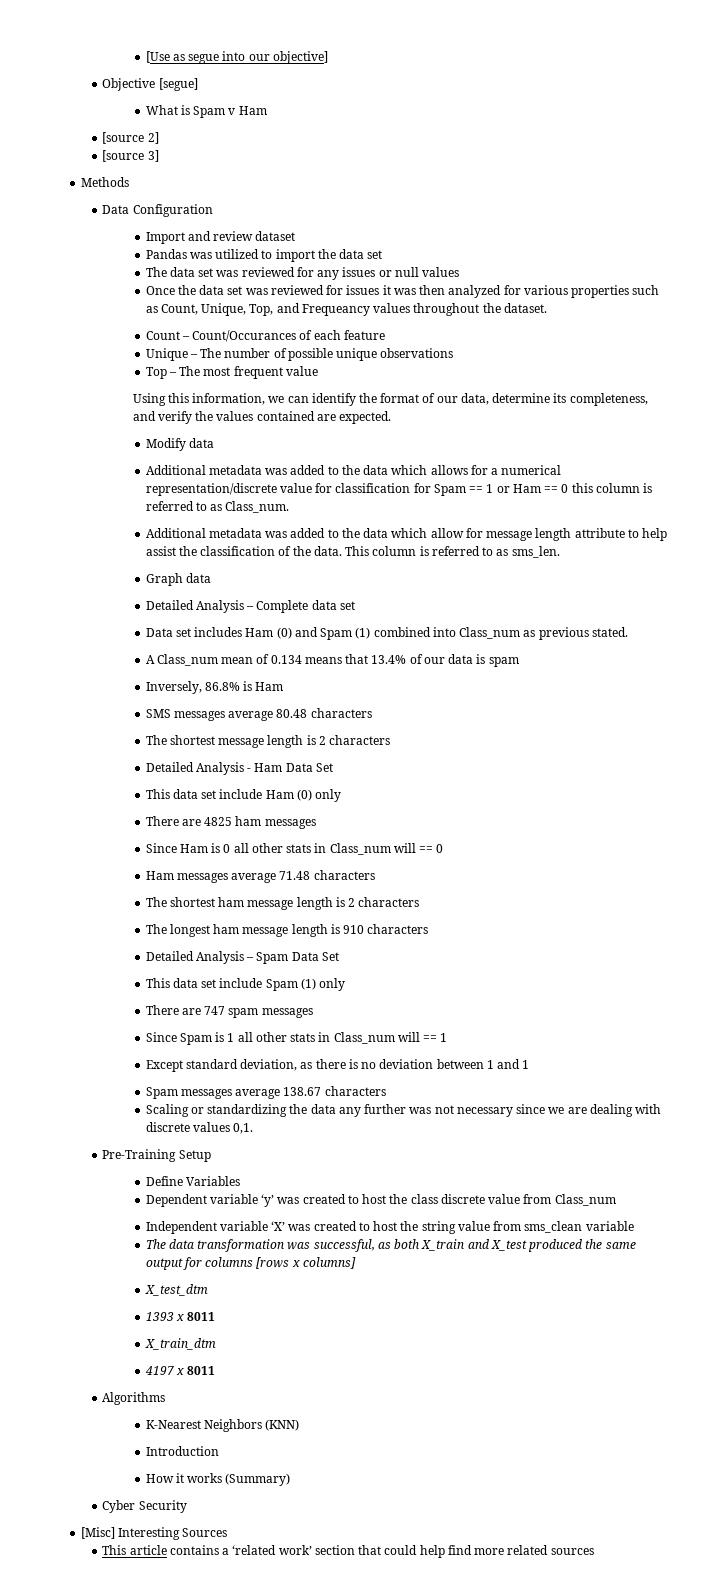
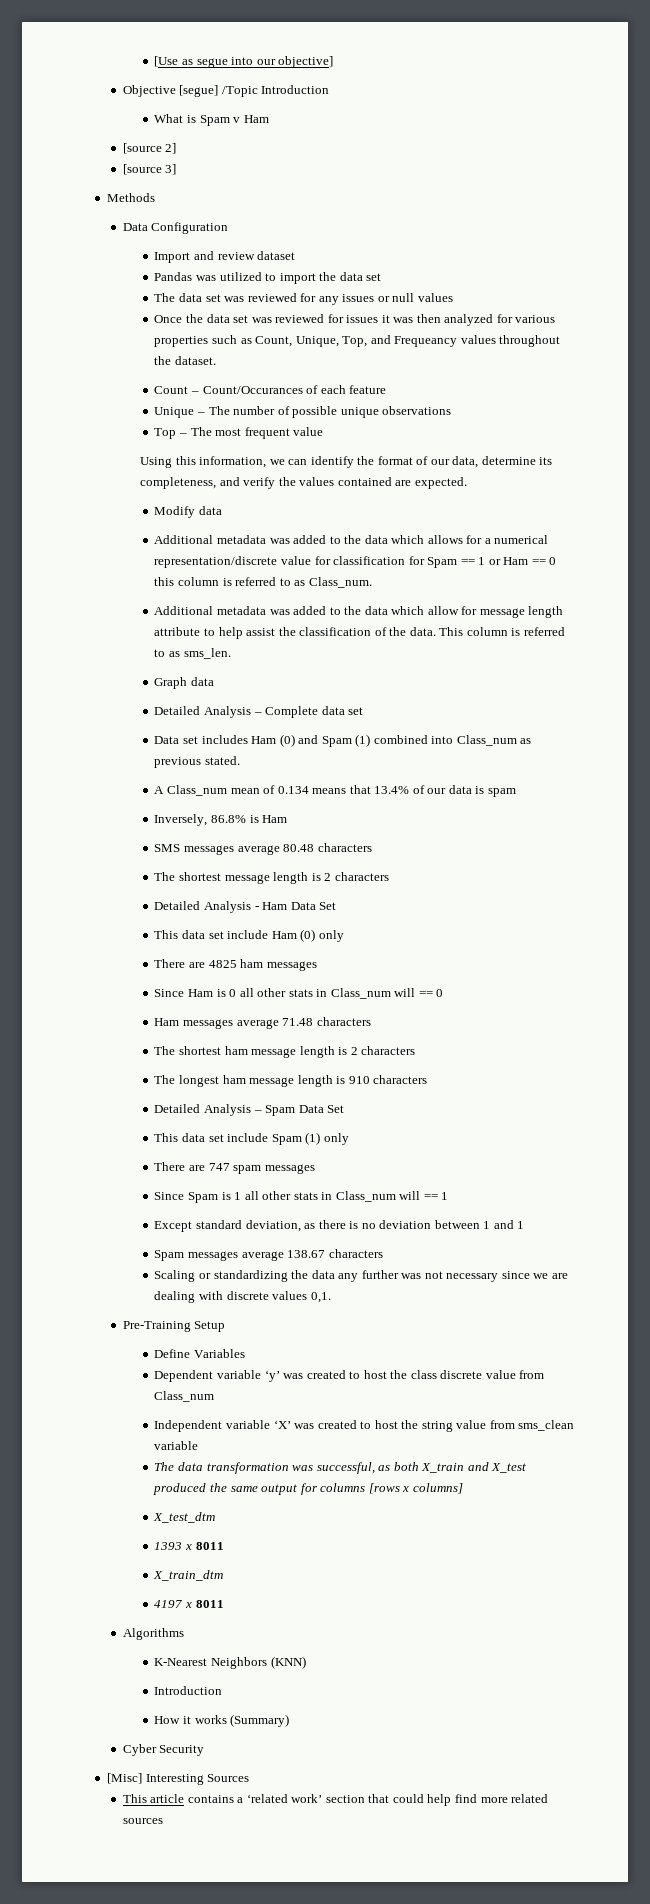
- Objective [segue]
+ Objective [segue] /Topic Introduction

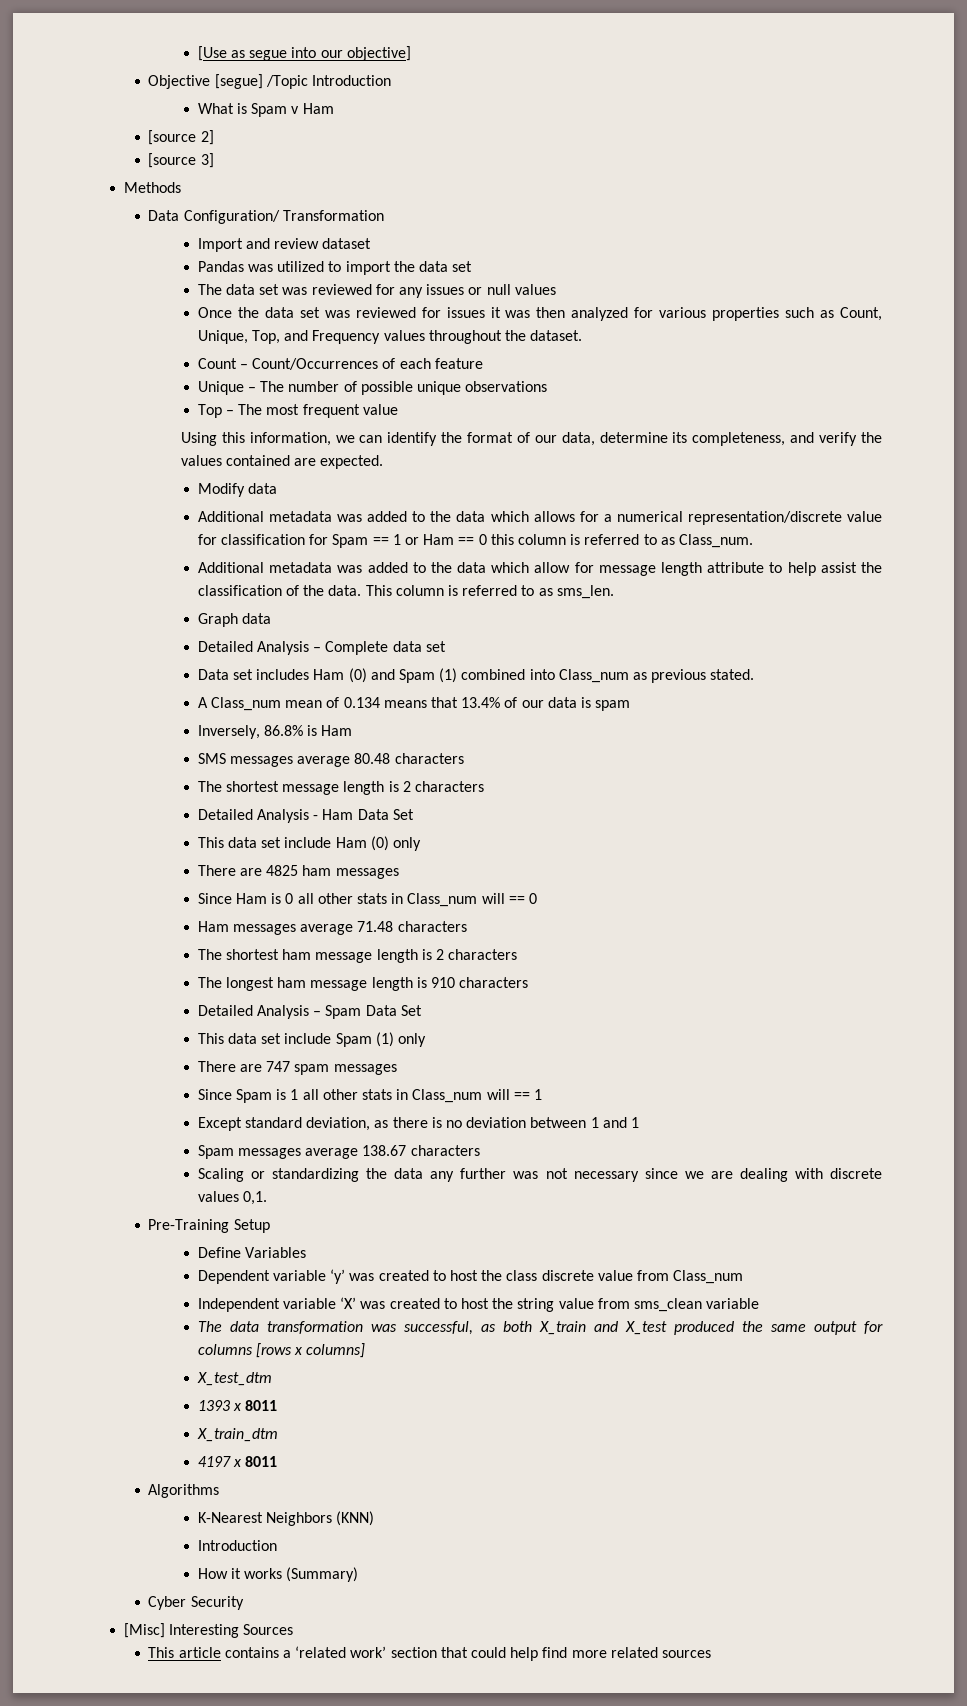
- Data Configuration
+ Data Configuration/ Transformation
- Once the data set was reviewed for issues it was then analyzed for various properties such as Count, Unique, Top, and Frequeancy values throughout the dataset.
+ Once the data set was reviewed for issues it was then analyzed for various properties such as Count, Unique, Top, and Frequency values throughout the dataset.
- Count – Count/Occurances of each feature
+ Count – Count/Occurrences of each feature

